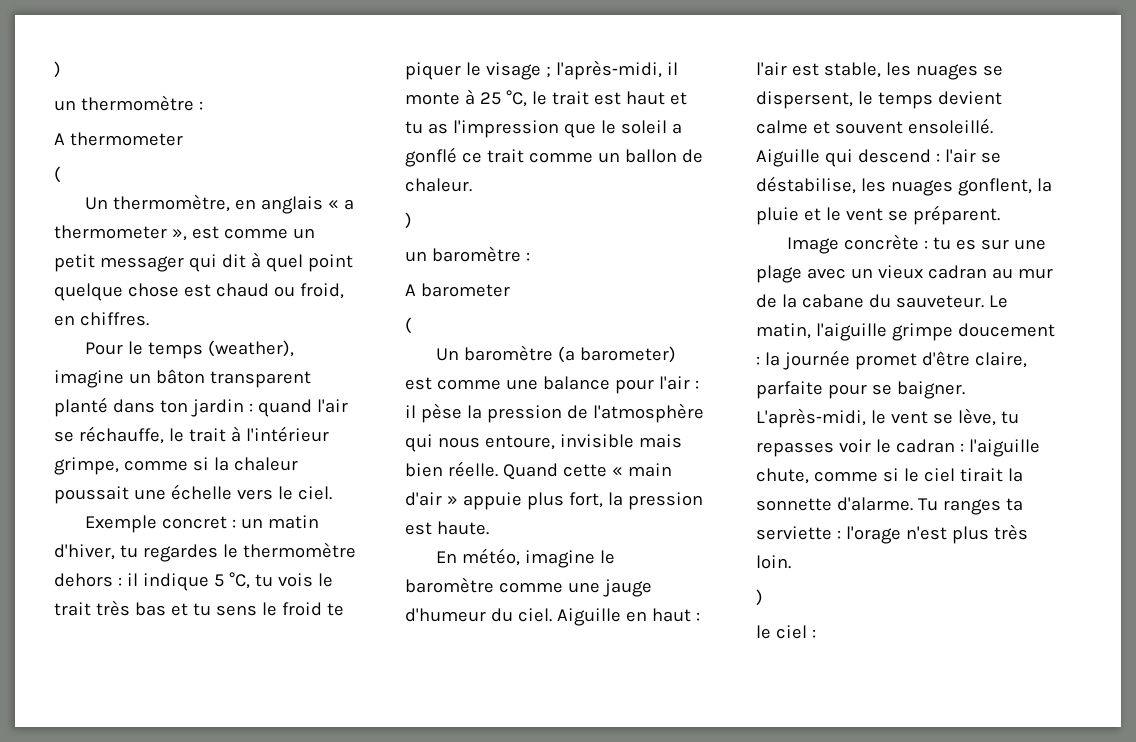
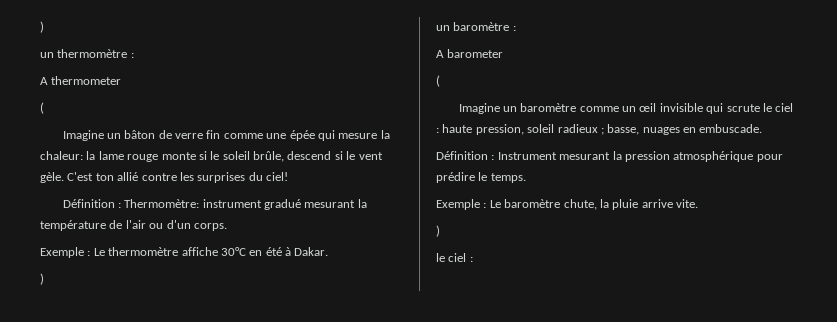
- Un thermomètre, en anglais « a thermometer », est comme un petit messager qui dit à quel point quelque chose est chaud ou froid, en chiffres.
- Pour le temps (weather), imagine un bâton transparent planté dans ton jardin : quand l'air se réchauffe, le trait à l'intérieur grimpe, comme si la chaleur poussait une échelle vers le ciel.
- Exemple concret : un matin d'hiver, tu regardes le thermomètre dehors : il indique 5 °C, tu vois le trait très bas et tu sens le froid te piquer le visage ; l'après‑midi, il monte à 25 °C, le trait est haut et tu as l'impression que le soleil a gonflé ce trait comme un ballon de chaleur.
+ Imagine un bâton de verre fin comme une épée qui mesure la chaleur: la lame rouge monte si le soleil brûle, descend si le vent gèle. C'est ton allié contre les surprises du ciel!
+ Définition : Thermomètre: instrument gradué mesurant la température de l'air ou d'un corps.
+ Exemple : Le thermomètre affiche 30°C en été à Dakar.
- Un baromètre (a barometer) est comme une balance pour l'air : il pèse la pression de l'atmosphère qui nous entoure, invisible mais bien réelle. Quand cette « main d'air » appuie plus fort, la pression est haute.
- En météo, imagine le baromètre comme une jauge d'humeur du ciel. Aiguille en haut : l'air est stable, les nuages se dispersent, le temps devient calme et souvent ensoleillé. Aiguille qui descend : l'air se déstabilise, les nuages gonflent, la pluie et le vent se préparent.
- Image concrète : tu es sur une plage avec un vieux cadran au mur de la cabane du sauveteur. Le matin, l'aiguille grimpe doucement : la journée promet d'être claire, parfaite pour se baigner. L'après‑midi, le vent se lève, tu repasses voir le cadran : l'aiguille chute, comme si le ciel tirait la sonnette d'alarme. Tu ranges ta serviette : l'orage n'est plus très loin.
+ Imagine un baromètre comme un œil invisible qui scrute le ciel : haute pression, soleil radieux ; basse, nuages en embuscade.
+ Définition : Instrument mesurant la pression atmosphérique pour prédire le temps.
+ Exemple : Le baromètre chute, la pluie arrive vite.

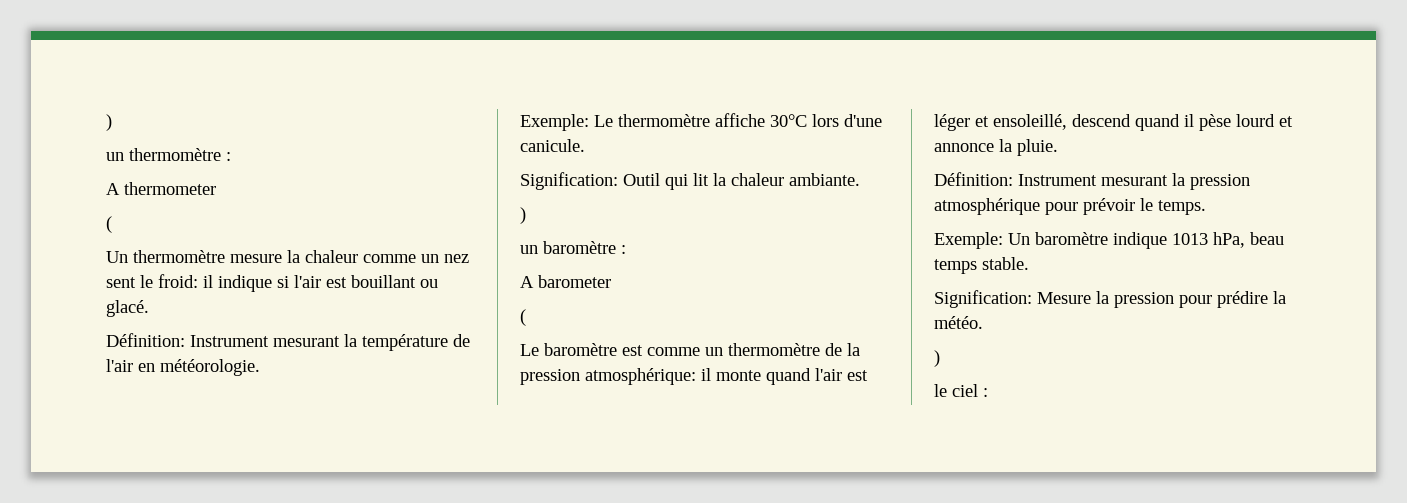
- Imagine un bâton de verre fin comme une épée qui mesure la chaleur: la lame rouge monte si le soleil brûle, descend si le vent gèle. C'est ton allié contre les surprises du ciel!
- Définition : Thermomètre: instrument gradué mesurant la température de l'air ou d'un corps.
- Exemple : Le thermomètre affiche 30°C en été à Dakar.
+ Un thermomètre mesure la chaleur comme un nez sent le froid: il indique si l'air est bouillant ou glacé.
+ Définition: Instrument mesurant la température de l'air en météorologie.
+ Exemple: Le thermomètre affiche 30°C lors d'une canicule.
+ Signification: Outil qui lit la chaleur ambiante.
- Imagine un baromètre comme un œil invisible qui scrute le ciel : haute pression, soleil radieux ; basse, nuages en embuscade.
- Définition : Instrument mesurant la pression atmosphérique pour prédire le temps.
+ Le baromètre est comme un thermomètre de la pression atmosphérique: il monte quand l'air est léger et ensoleillé, descend quand il pèse lourd et annonce la pluie.
+ Définition: Instrument mesurant la pression atmosphérique pour prévoir le temps.
- Exemple : Le baromètre chute, la pluie arrive vite.
+ Exemple: Un baromètre indique 1013 hPa, beau temps stable.
+ Signification: Mesure la pression pour prédire la météo.

